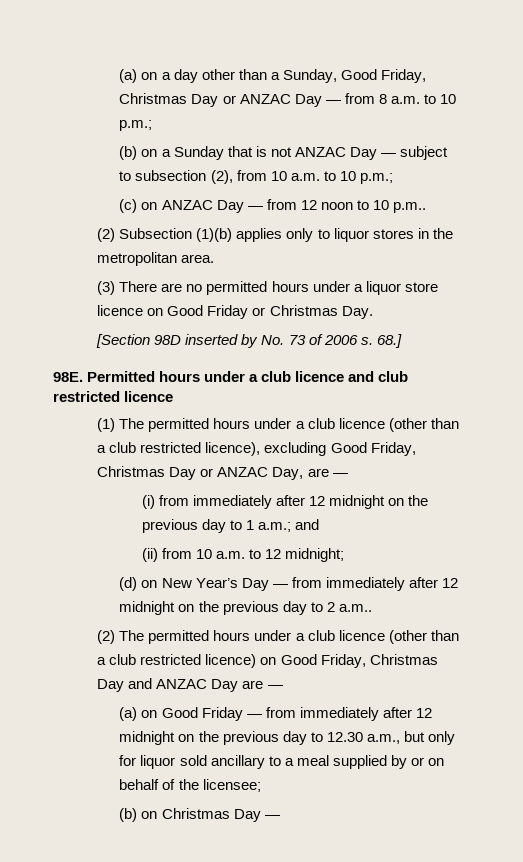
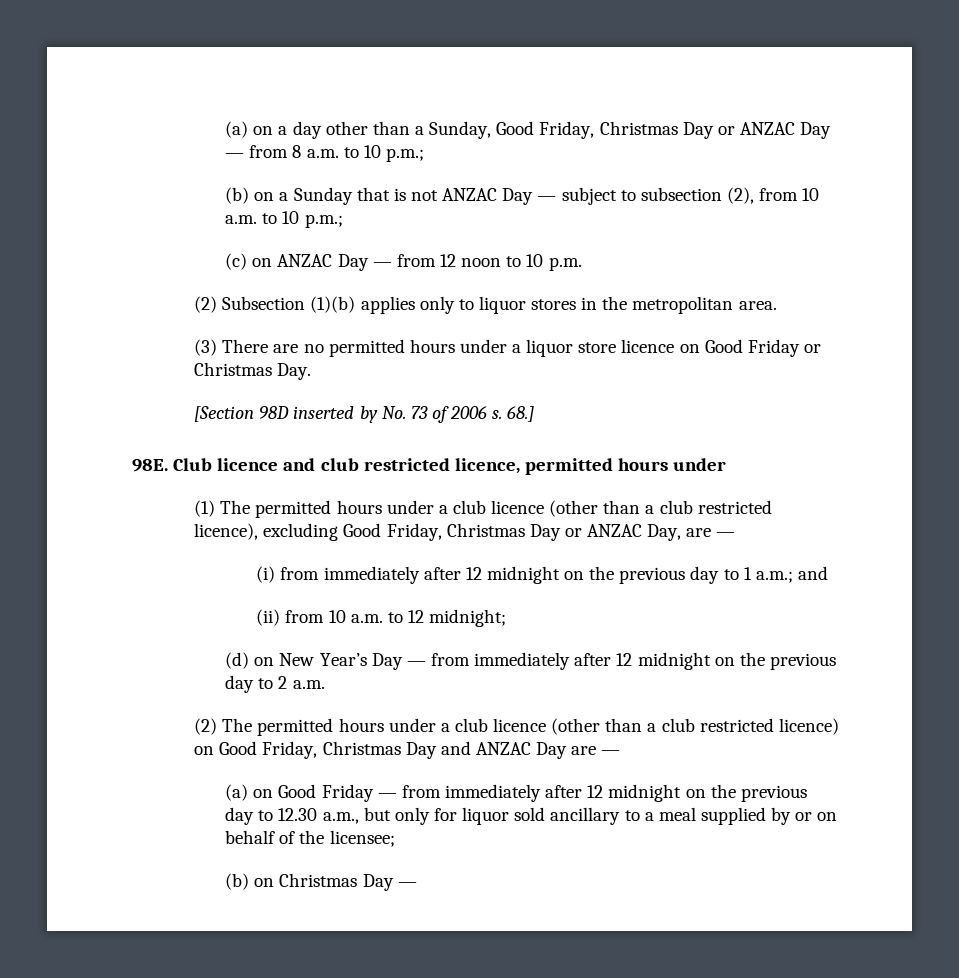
- (c) on ANZAC Day — from 12 noon to 10 p.m..
+ (c) on ANZAC Day — from 12 noon to 10 p.m.
- Permitted hours under a club licence and club restricted licence
+ Club licence and club restricted licence, permitted hours under
- (d) on New Year’s Day — from immediately after 12 midnight on the previous day to 2 a.m..
+ (d) on New Year’s Day — from immediately after 12 midnight on the previous day to 2 a.m.

